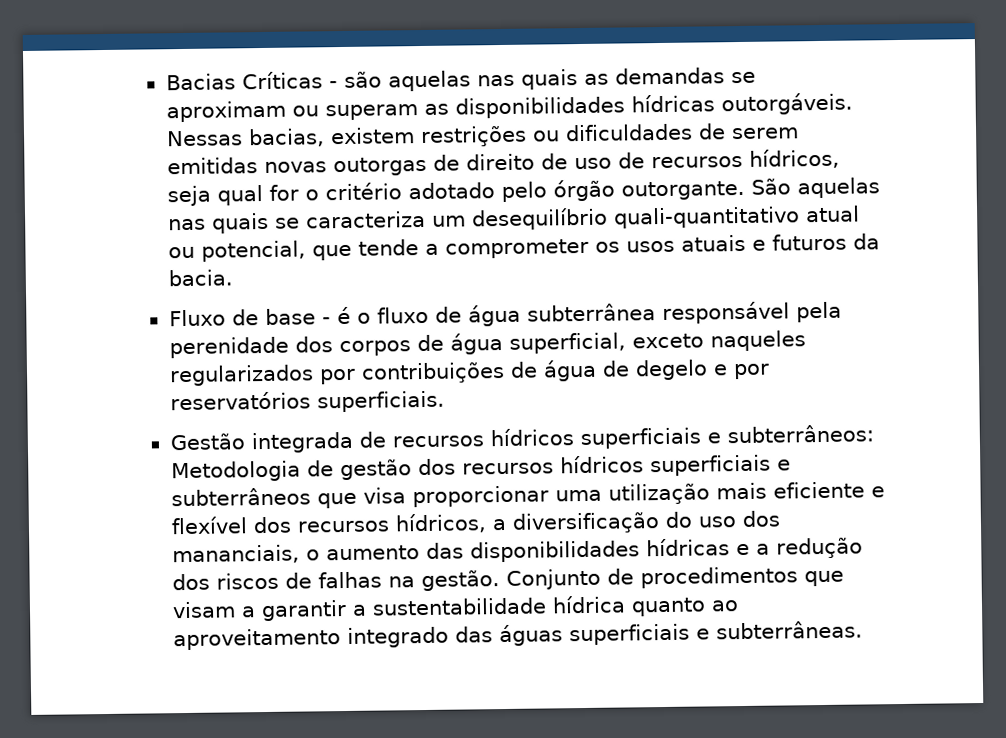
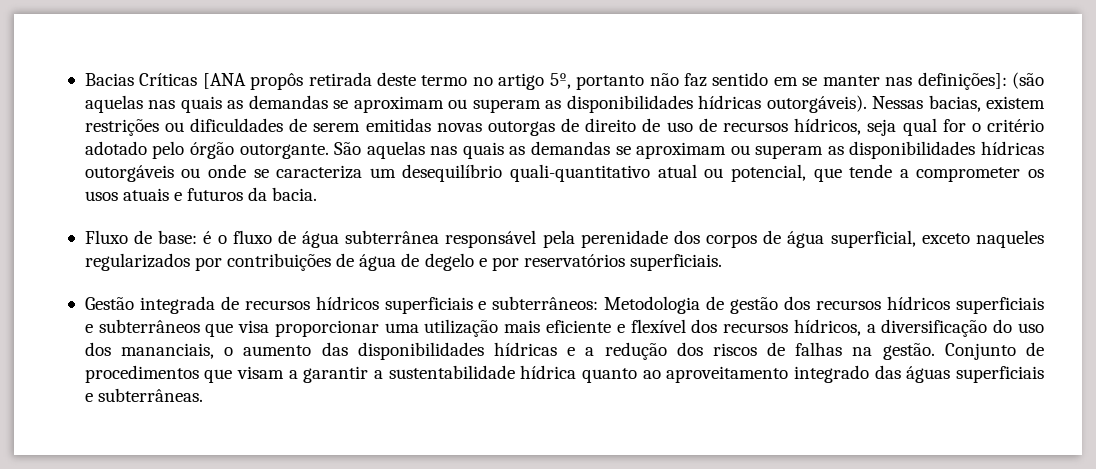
- Bacias Críticas - são aquelas nas quais as demandas se aproximam ou superam as disponibilidades hídricas outorgáveis.
+ Bacias Críticas [ANA propôs retirada deste termo no artigo 5º, portanto não faz sentido em se manter nas definições]: (são aquelas nas quais as demandas se aproximam ou superam as disponibilidades hídricas outorgáveis).
- São aquelas nas quais se caracteriza um desequilíbrio quali-quantitativo atual ou potencial, que tende a comprometer os usos atuais e futuros da bacia.
+ São aquelas nas quais as demandas se aproximam ou superam as disponibilidades hídricas outorgáveis ou onde se caracteriza um desequilíbrio quali-quantitativo atual ou potencial, que tende a comprometer os usos atuais e futuros da bacia.
- Fluxo de base - é o fluxo de água subterrânea responsável pela perenidade dos corpos de água superficial, exceto naqueles regularizados por contribuições de água de degelo e por reservatórios superficiais.
+ Fluxo de base: é o fluxo de água subterrânea responsável pela perenidade dos corpos de água superficial, exceto naqueles regularizados por contribuições de água de degelo e por reservatórios superficiais.

